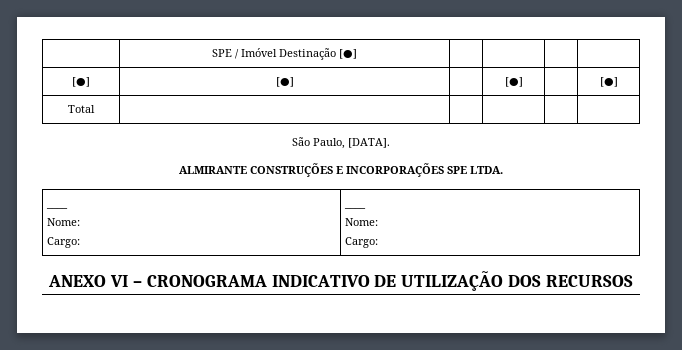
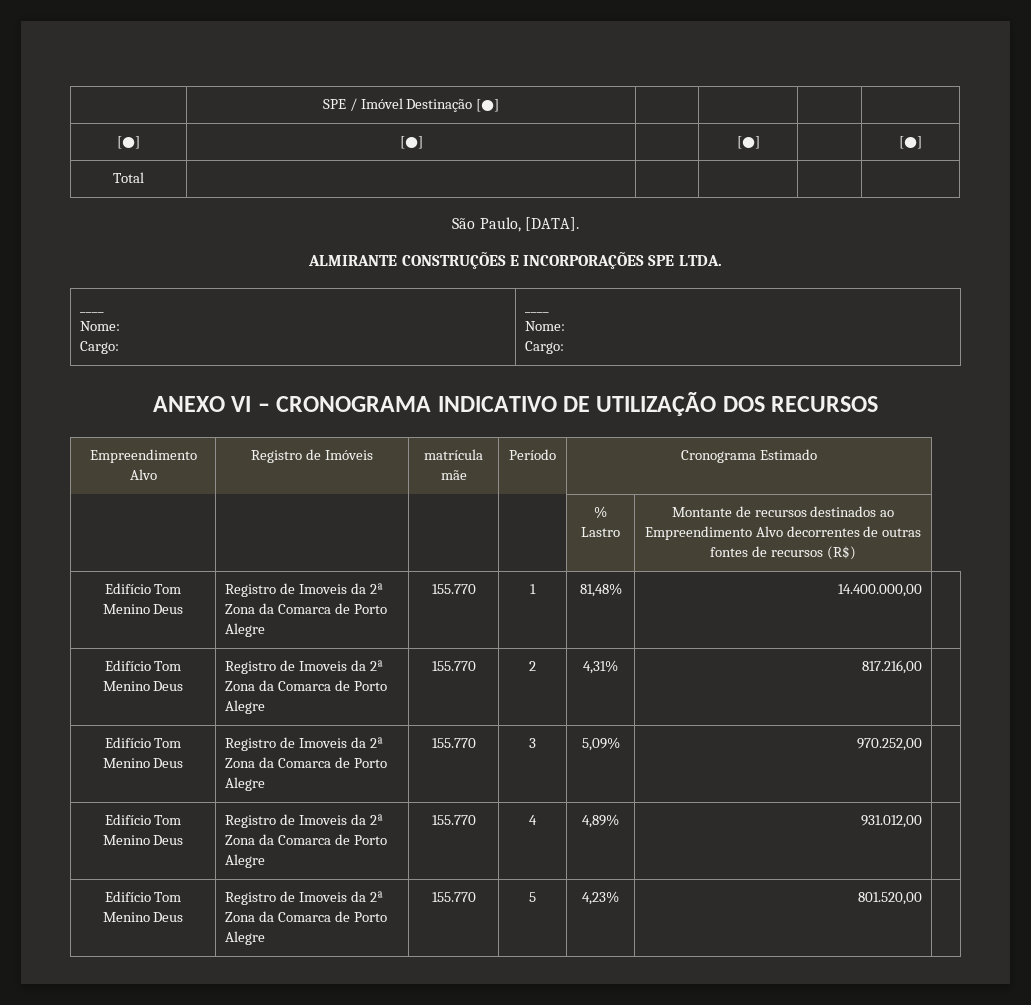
+ Empreendimento Alvo | Registro de Imóveis | matrícula mãe | Período | Cronograma Estimado
+ | | | | % Lastro | Montante de recursos destinados ao Empreendimento Alvo decorrentes de outras fontes de recursos (R$)
+ Edifício Tom Menino Deus | Registro de Imoveis da 2ª Zona da Comarca de Porto Alegre | 155.770 | 1 | 81,48% | 14.400.000,00 |
+ Edifício Tom Menino Deus | Registro de Imoveis da 2ª Zona da Comarca de Porto Alegre | 155.770 | 2 | 4,31% | 817.216,00 |
+ Edifício Tom Menino Deus | Registro de Imoveis da 2ª Zona da Comarca de Porto Alegre | 155.770 | 3 | 5,09% | 970.252,00 |
+ Edifício Tom Menino Deus | Registro de Imoveis da 2ª Zona da Comarca de Porto Alegre | 155.770 | 4 | 4,89% | 931.012,00 |
+ Edifício Tom Menino Deus | Registro de Imoveis da 2ª Zona da Comarca de Porto Alegre | 155.770 | 5 | 4,23% | 801.520,00 |

